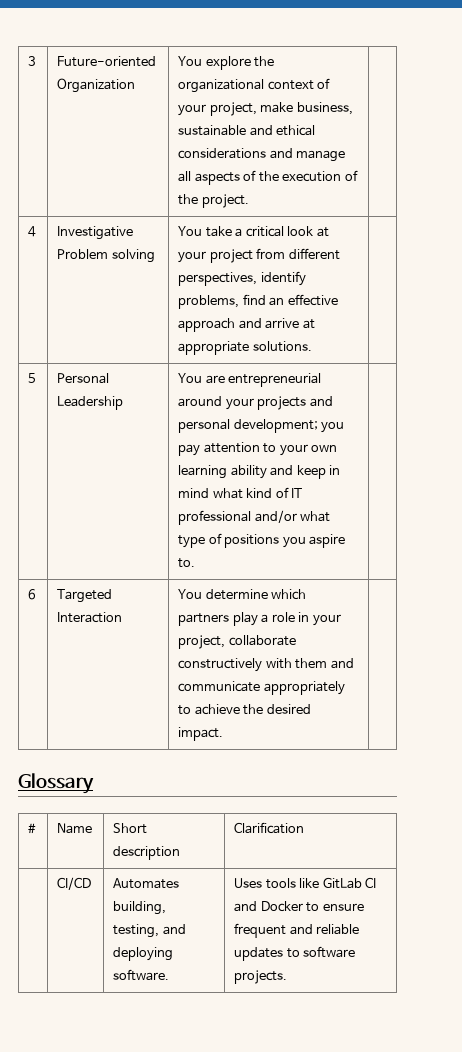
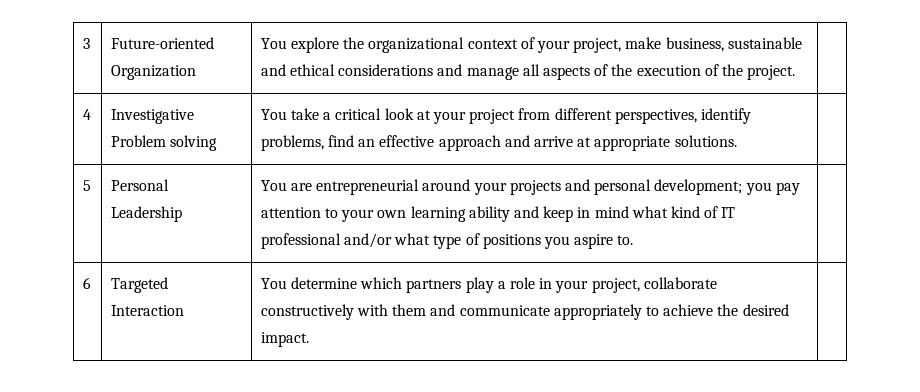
- Glossary
- # | Name | Short description | Clarification
- | CI/CD | Automates building, testing, and deploying software. | Uses tools like GitLab CI and Docker to ensure frequent and reliable updates to software projects.

